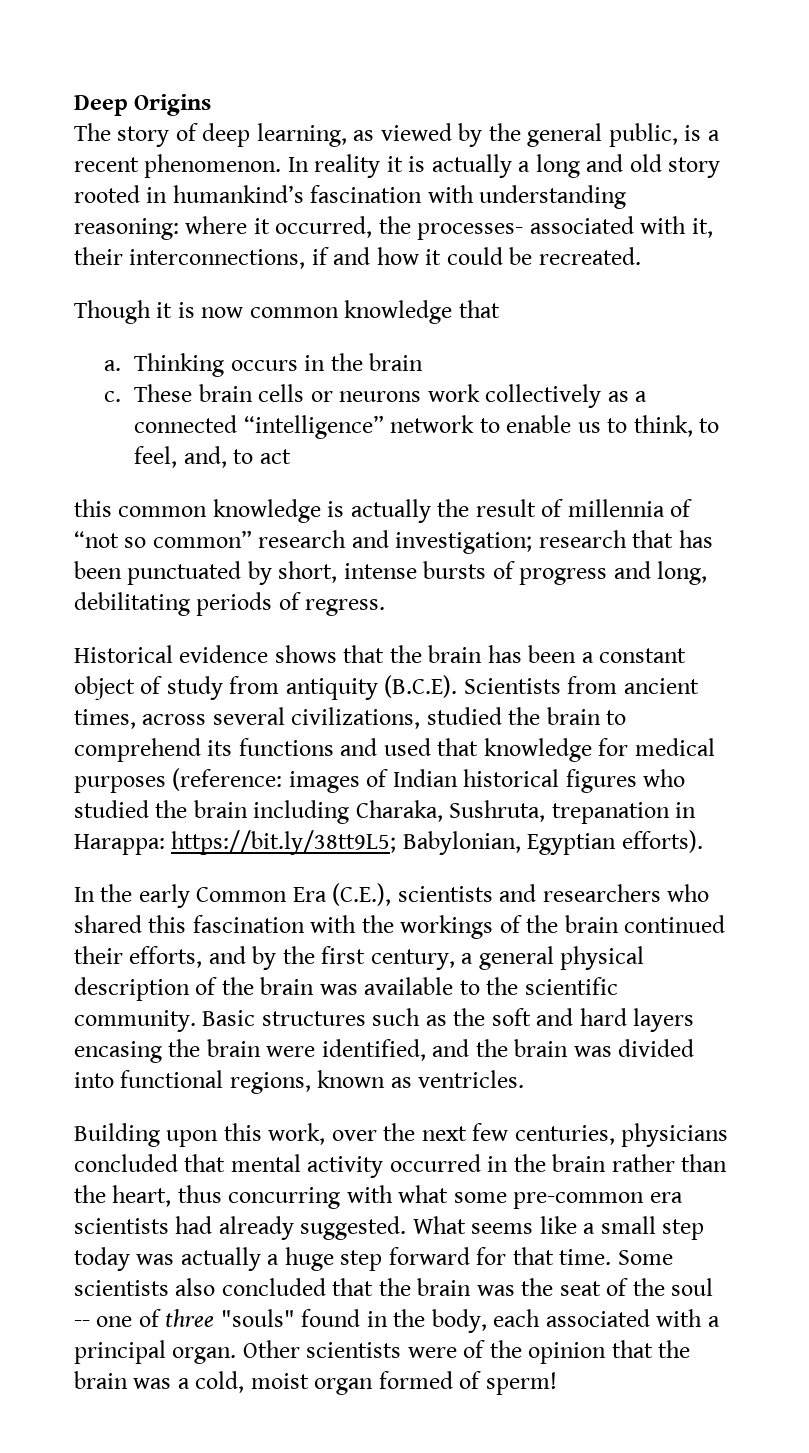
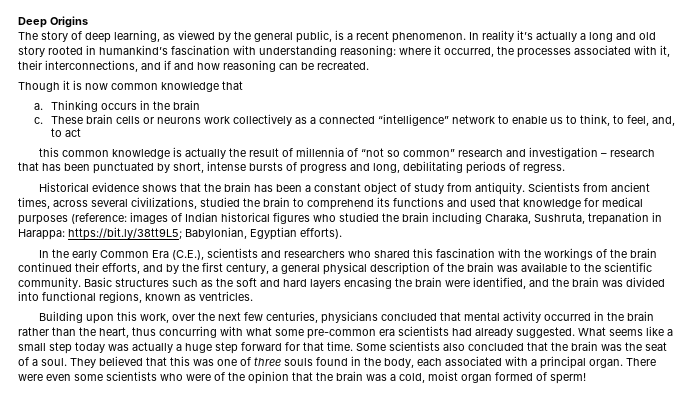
- In reality it is actually a long and old story rooted in humankind’s fascination with understanding reasoning: where it occurred, the processes- associated with it, their interconnections, if and how it could be recreated.
+ In reality it’s actually a long and old story rooted in humankind’s fascination with understanding reasoning: where it occurred, the processes associated with it, their interconnections, and if and how reasoning can be recreated.
- this common knowledge is actually the result of millennia of “not so common” research and investigation; research that has been punctuated by short, intense bursts of progress and long, debilitating periods of regress.
+ this common knowledge is actually the result of millennia of “not so common” research and investigation – research that has been punctuated by short, intense bursts of progress and long, debilitating periods of regress.
- Historical evidence shows that the brain has been a constant object of study from antiquity (B.C.E). Scientists from ancient times, across several civilizations, studied the brain to comprehend its functions and used that knowledge for medical purposes (reference: images of Indian historical figures who studied the brain including Charaka, Sushruta, trepanation in Harappa: https://bit.ly/38tt9L5; Babylonian, Egyptian efforts).
+ Historical evidence shows that the brain has been a constant object of study from antiquity. Scientists from ancient times, across several civilizations, studied the brain to comprehend its functions and used that knowledge for medical purposes (reference: images of Indian historical figures who studied the brain including Charaka, Sushruta, trepanation in Harappa: https://bit.ly/38tt9L5; Babylonian, Egyptian efforts).
- Some scientists also concluded that the brain was the seat of the soul -- one of three "souls" found in the body, each associated with a principal organ.
+ Some scientists also concluded that the brain was the seat of a soul. They believed that this was one of three souls found in the body, each associated with a principal organ.
- Other scientists were of the opinion that the brain was a cold, moist organ formed of sperm!
+ There were even some scientists who were of the opinion that the brain was a cold, moist organ formed of sperm!

